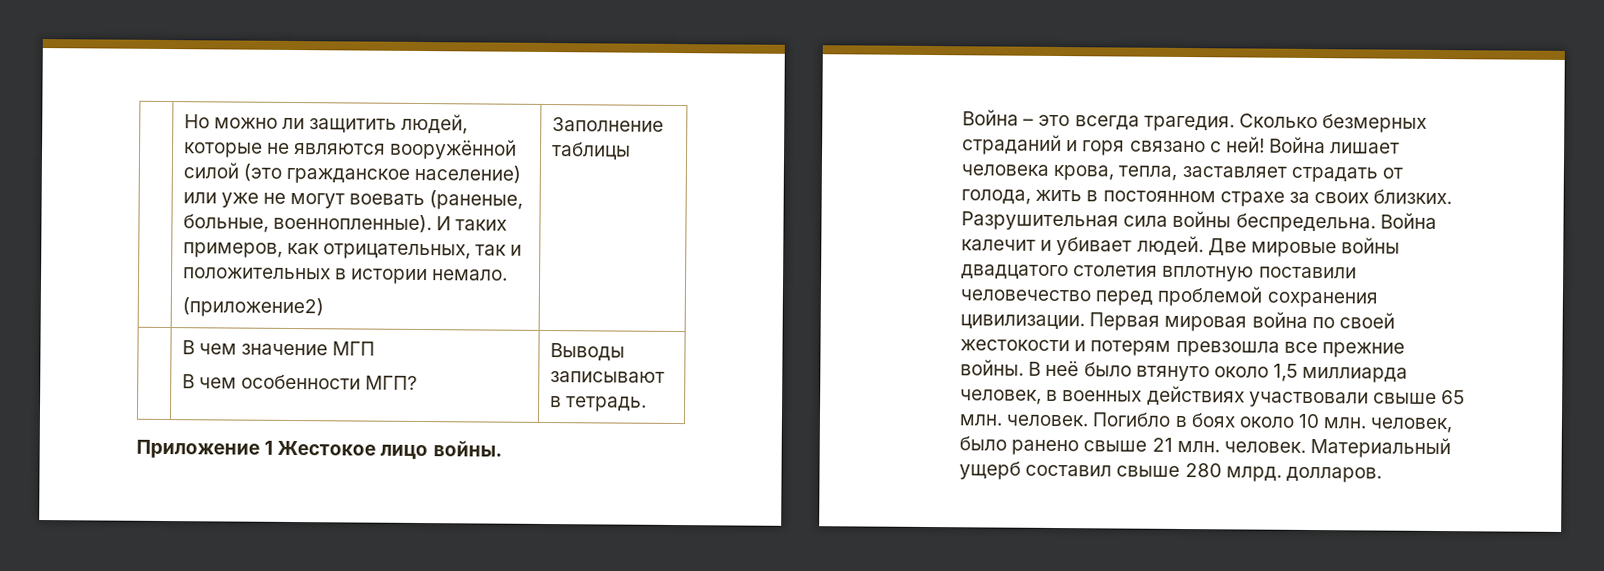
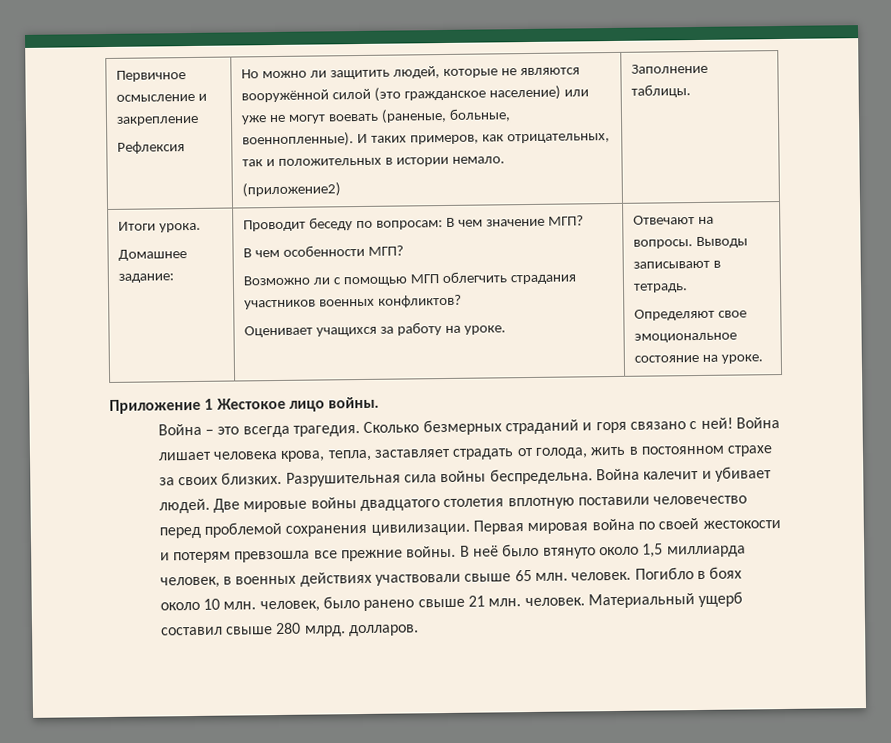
- | Но можно ли защитить людей, которые не являются вооружённой силой (это гражданское население) или уже не могут воевать (раненые, больные, военнопленные). И таких примеров, как отрицательных, так и положительных в истории немало.
- (приложение2) | Заполнение таблицы
- | В чем значение МГП
- В чем особенности МГП? | Выводы записывают в тетрадь.
+ Первичное осмысление и закрепление
+ Рефлексия | Но можно ли защитить людей, которые не являются вооружённой силой (это гражданское население) или уже не могут воевать (раненые, больные, военнопленные). И таких примеров, как отрицательных, так и положительных в истории немало.
+ (приложение2) | Заполнение таблицы.
+ Итоги урока.
+ Домашнее задание: | Проводит беседу по вопросам: В чем значение МГП?
+ В чем особенности МГП?
+ Возможно ли с помощью МГП облегчить страдания участников военных конфликтов?
+ Оценивает учащихся за работу на уроке. | Отвечают на вопросы. Выводы записывают в тетрадь.
+ Определяют свое эмоциональное состояние на уроке.

